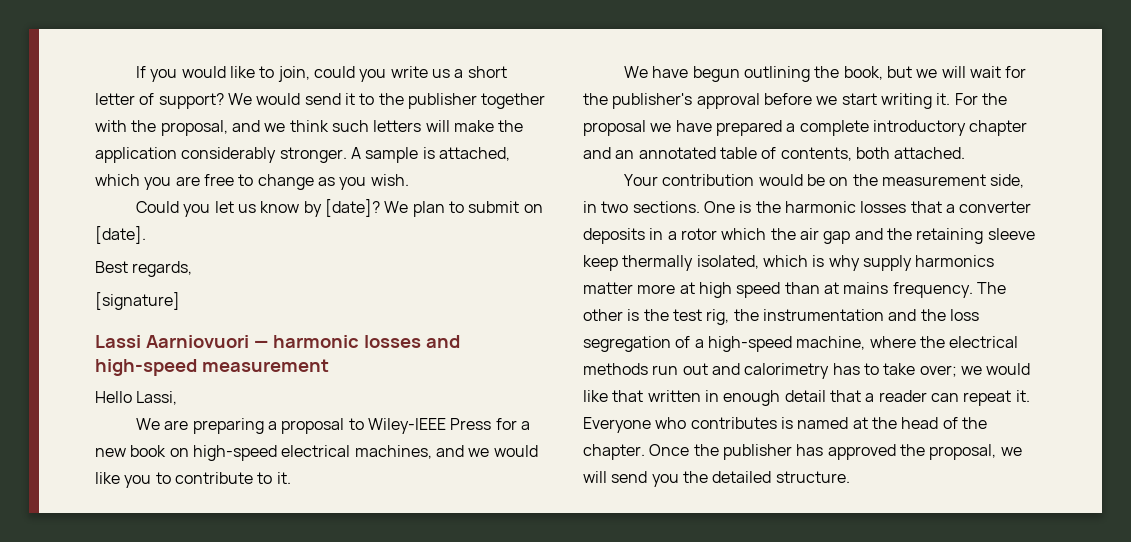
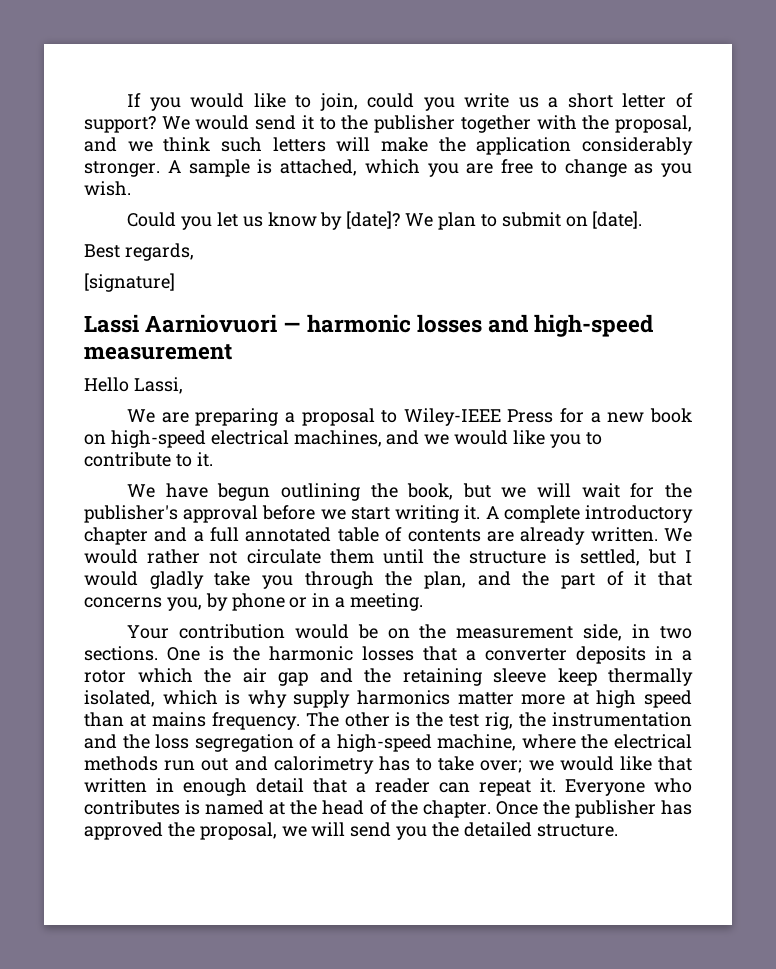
- For the proposal we have prepared a complete introductory chapter and an annotated table of contents, both attached.
+ A complete introductory chapter and a full annotated table of contents are already written. We would rather not circulate them until the structure is settled, but I would gladly take you through the plan, and the part of it that concerns you, by phone or in a meeting.

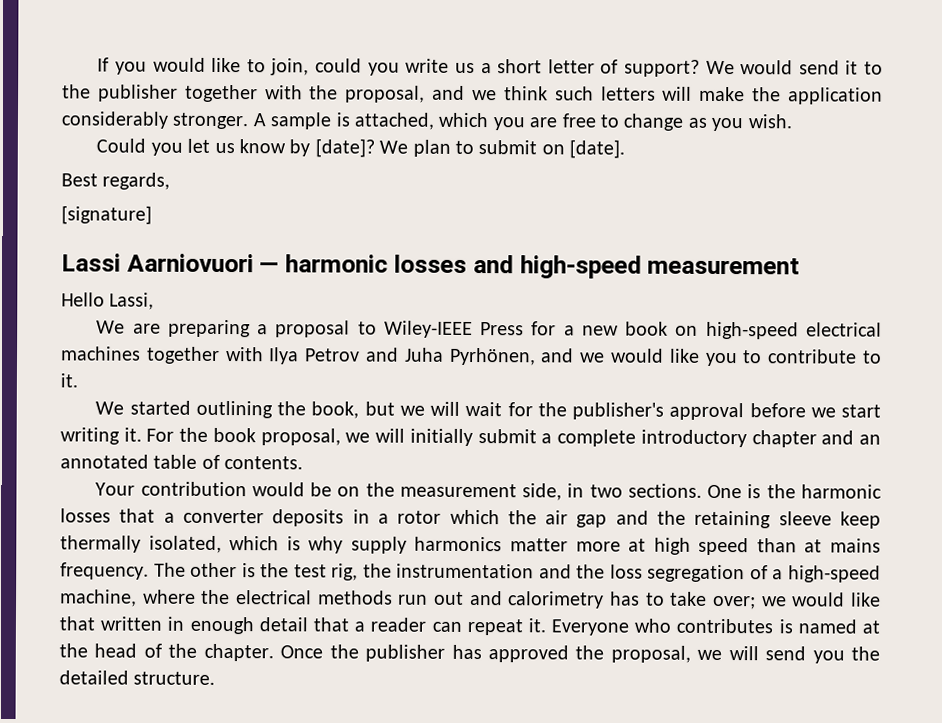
- We are preparing a proposal to Wiley-IEEE Press for a new book on high-speed electrical machines, and we would like you to contribute to it.
+ We are preparing a proposal to Wiley-IEEE Press for a new book on high-speed electrical machines together with Ilya Petrov and Juha Pyrhönen, and we would like you to contribute to it.
- We have begun outlining the book, but we will wait for the publisher's approval before we start writing it.
+ We started outlining the book, but we will wait for the publisher's approval before we start writing it.
- A complete introductory chapter and a full annotated table of contents are already written. We would rather not circulate them until the structure is settled, but I would gladly take you through the plan, and the part of it that concerns you, by phone or in a meeting.
+ For the book proposal, we will initially submit a complete introductory chapter and an annotated table of contents.

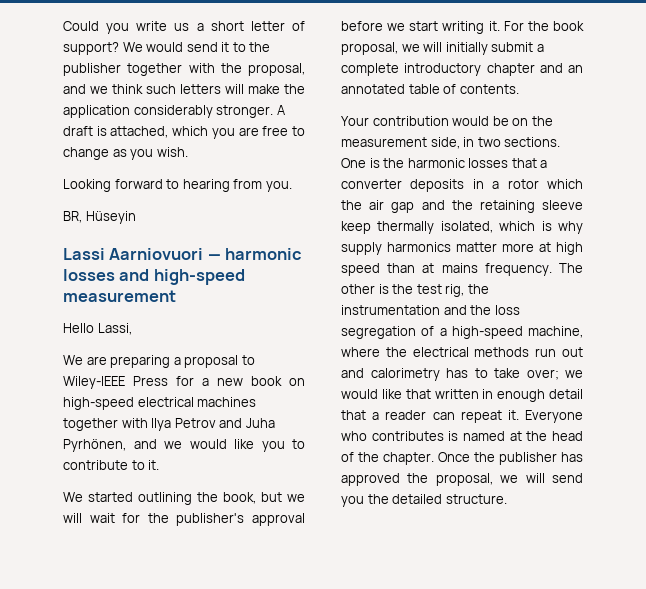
- If you would like to join, could you write us a short letter of support?
+ Could you write us a short letter of support?
- A sample is attached, which you are free to change as you wish.
+ A draft is attached, which you are free to change as you wish.
- Could you let us know by [date]? We plan to submit on [date].
- Best regards,
- [signature]
+ Looking forward to hearing from you.
+ BR, Hüseyin

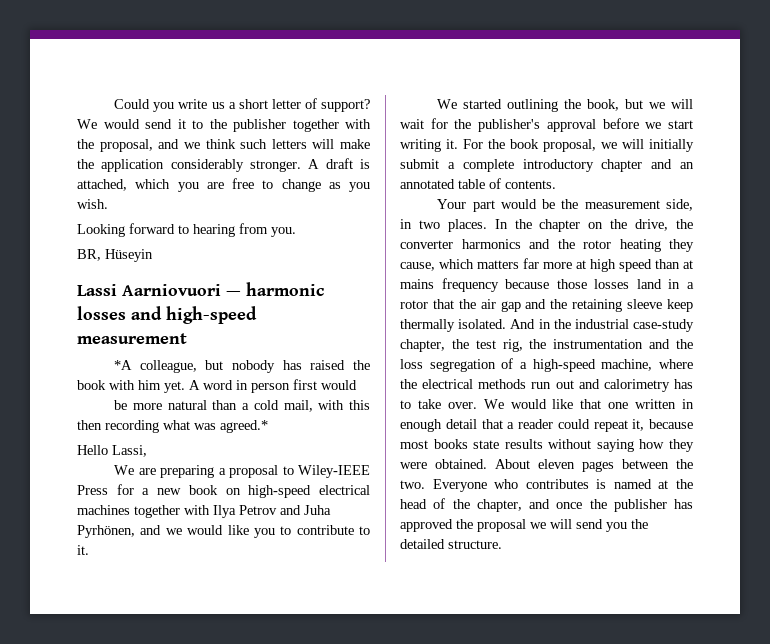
+ *A colleague, but nobody has raised the book with him yet. A word in person first would
+ be more natural than a cold mail, with this then recording what was agreed.*
- Your contribution would be on the measurement side, in two sections. One is the harmonic losses that a converter deposits in a rotor which the air gap and the retaining sleeve keep thermally isolated, which is why supply harmonics matter more at high speed than at mains frequency. The other is the test rig, the instrumentation and the loss segregation of a high-speed machine, where the electrical methods run out and calorimetry has to take over; we would like that written in enough detail that a reader can repeat it.
+ Your part would be the measurement side, in two places. In the chapter on the drive, the converter harmonics and the rotor heating they cause, which matters far more at high speed than at mains frequency because those losses land in a rotor that the air gap and the retaining sleeve keep thermally isolated. And in the industrial case-study chapter, the test rig, the instrumentation and the loss segregation of a high-speed machine, where the electrical methods run out and calorimetry has to take over. We would like that one written in enough detail that a reader could repeat it, because most books state results without saying how they were obtained. About eleven pages between the two.
- Everyone who contributes is named at the head of the chapter. Once the publisher has approved the proposal, we will send you the detailed structure.
+ Everyone who contributes is named at the head of the chapter, and once the publisher has approved the proposal we will send you the detailed structure.

